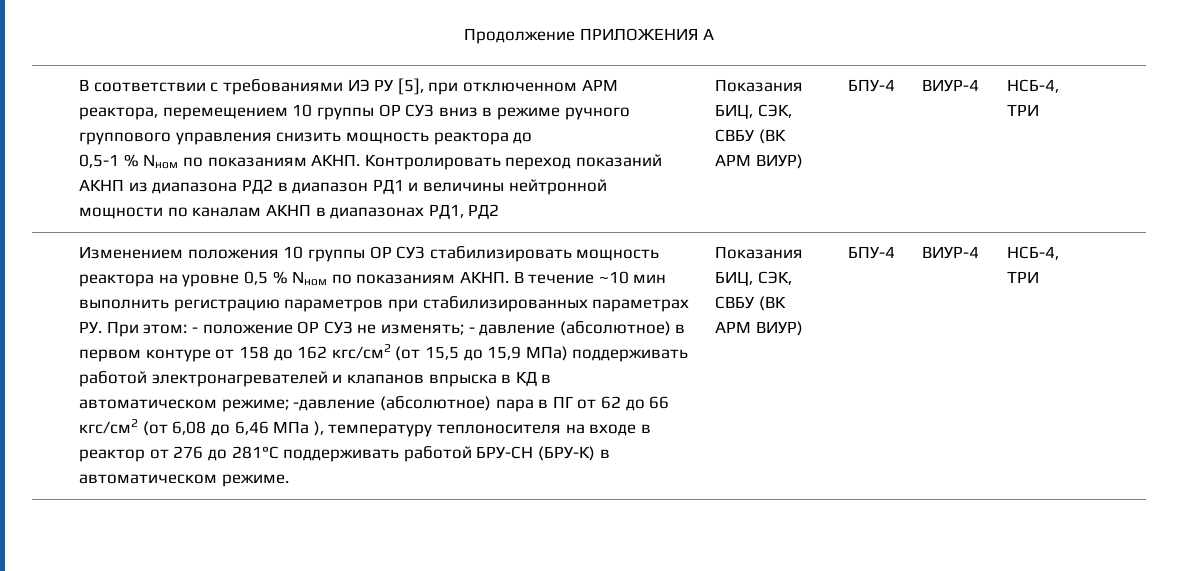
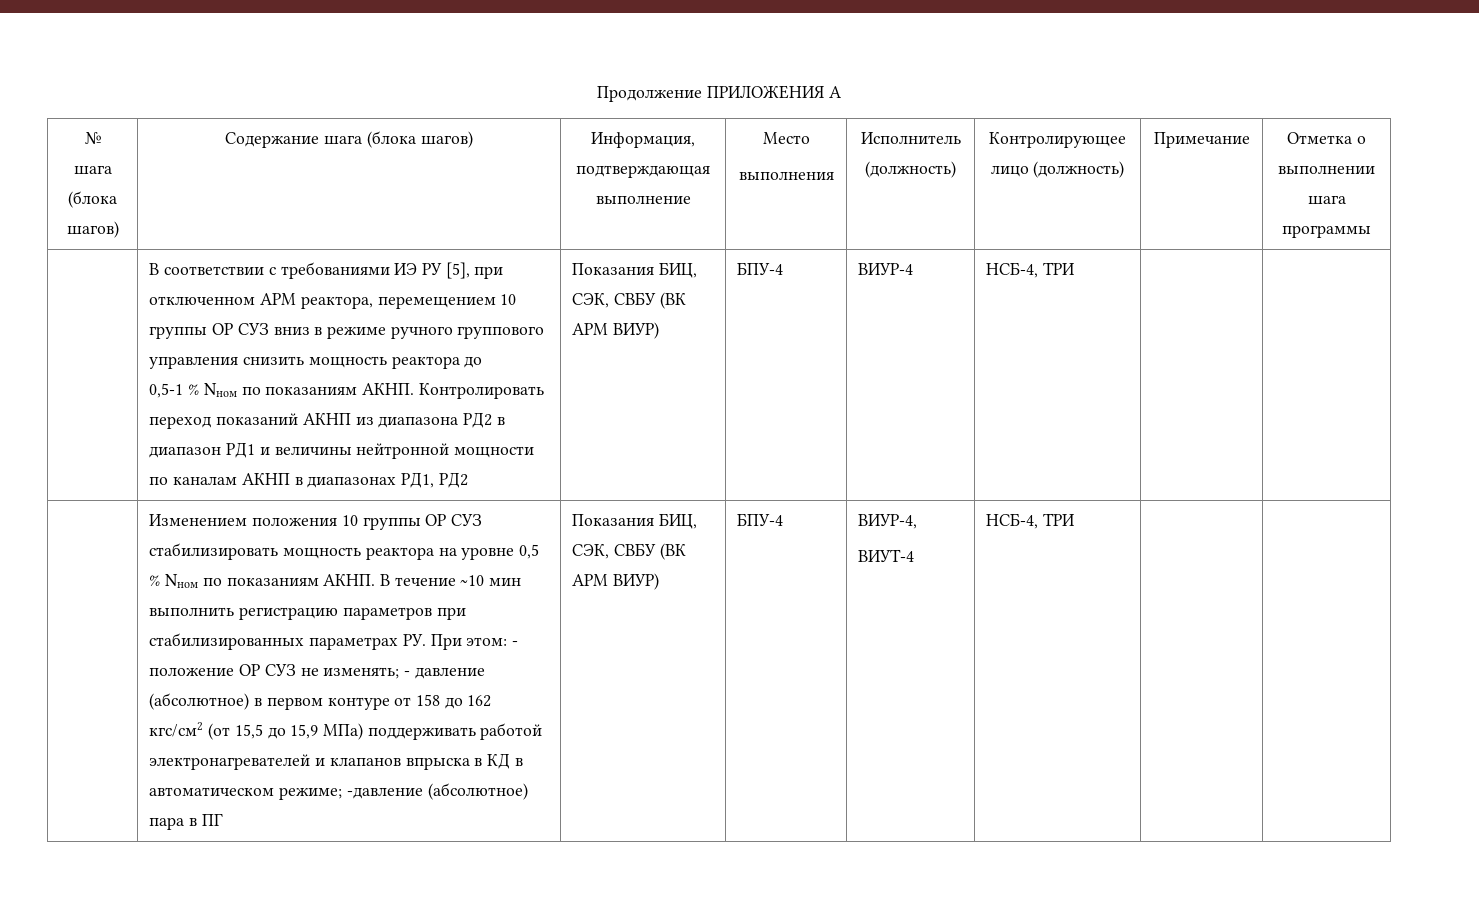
+ №
+ шага (блока шагов) | Содержание шага (блока шагов) | Информация, подтверждающая выполнение | Место
+ выполнения | Исполнитель (должность) | Контролирующее лицо (должность) | Примечание | Отметка о выполнении шага программы
- В течение ~10 мин выполнить регистрацию параметров при стабилизированных параметрах РУ. При этом: - положение ОР СУЗ не изменять; - давление (абсолютное) в первом контуре от 158 до 162 кгс/см2 (от 15,5 до 15,9 МПа) поддерживать работой электронагревателей и клапанов впрыска в КД в автоматическом режиме; -давление (абсолютное) пара в ПГ от 62 до 66 кгс/см2 (от 6,08 до 6,46 МПа ), температуру теплоносителя на входе в реактор от 276 до 281°С поддерживать работой БРУ-СН (БРУ-К) в автоматическом режиме. | Показания БИЦ, СЭК, СВБУ (ВК АРМ ВИУР) | БПУ-4 | ВИУР-4
+ В течение ~10 мин выполнить регистрацию параметров при стабилизированных параметрах РУ. При этом: - положение ОР СУЗ не изменять; - давление (абсолютное) в первом контуре от 158 до 162 кгс/см2 (от 15,5 до 15,9 МПа) поддерживать работой электронагревателей и клапанов впрыска в КД в автоматическом режиме; -давление (абсолютное) пара в ПГ | Показания БИЦ, СЭК, СВБУ (ВК АРМ ВИУР) | БПУ-4 | ВИУР-4,
+ ВИУТ-4

